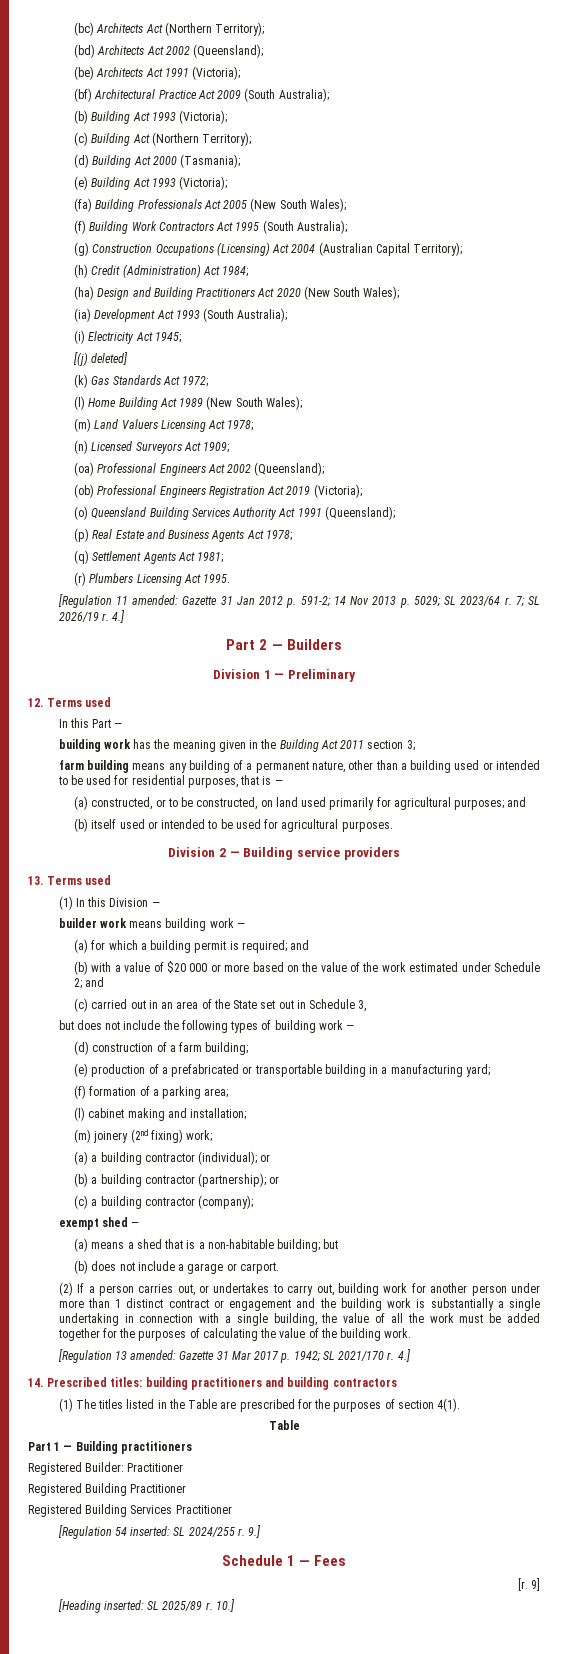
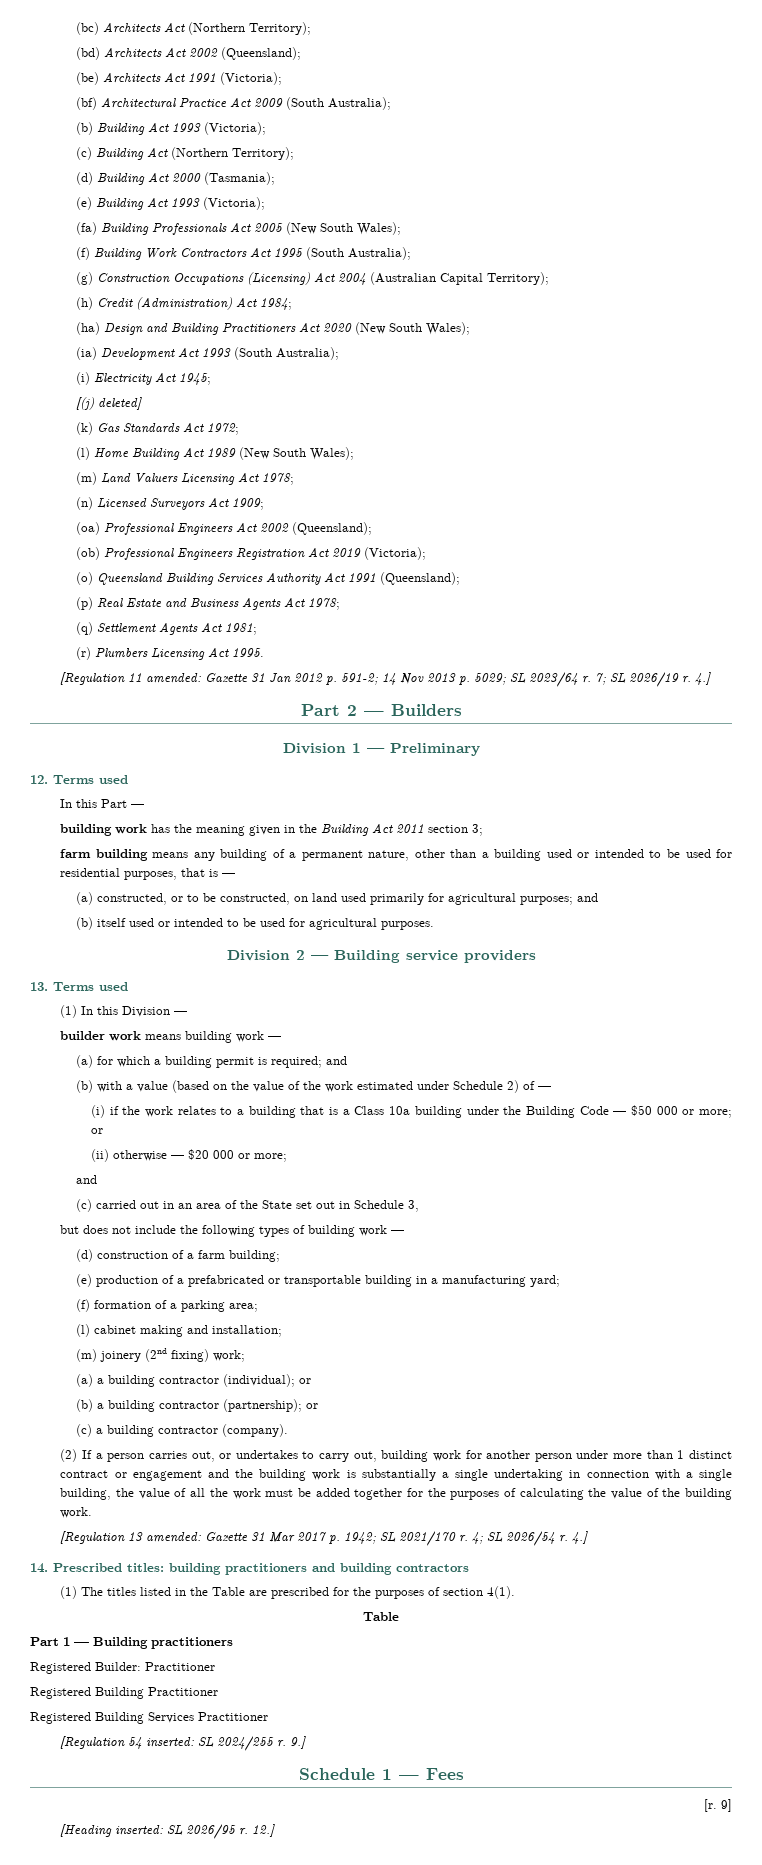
- (b) with a value of $20 000 or more based on the value of the work estimated under Schedule 2; and
+ (b) with a value (based on the value of the work estimated under Schedule 2) of —
+ (i) if the work relates to a building that is a Class 10a building under the Building Code — $50 000 or more; or
+ (ii) otherwise — $20 000 or more;
+ and
- (c) a building contractor (company);
- exempt shed —
- (a) means a shed that is a non-habitable building; but
- (b) does not include a garage or carport.
+ (c) a building contractor (company).
+ 4; SL 2026/54 r.
- [Heading inserted: SL 2025/89 r. 10.]
+ [Heading inserted: SL 2026/95 r. 12.]

